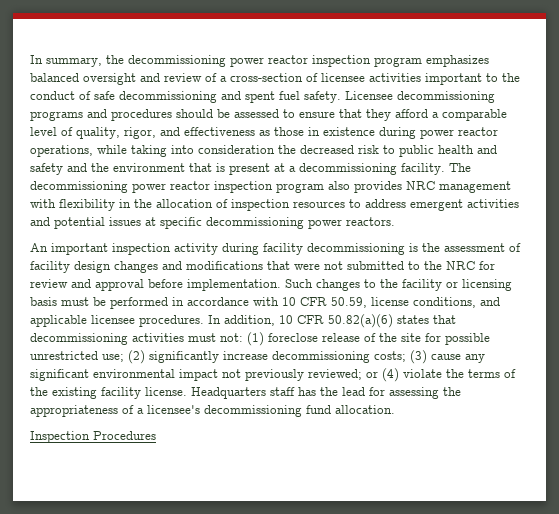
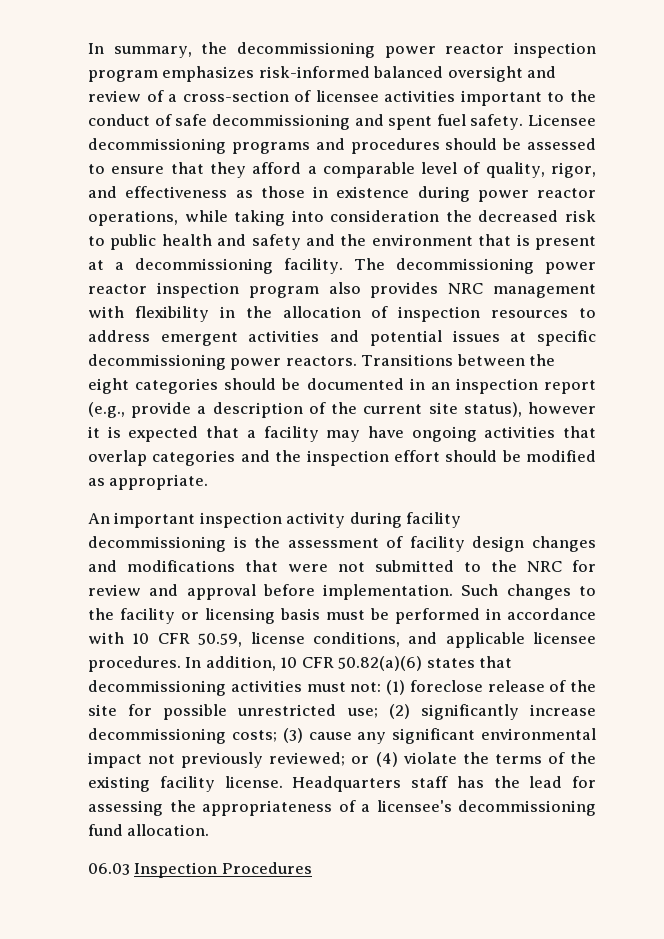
- In summary, the decommissioning power reactor inspection program emphasizes balanced oversight and review of a cross-section of licensee activities important to the conduct of safe decommissioning and spent fuel safety.
+ In summary, the decommissioning power reactor inspection program emphasizes risk-informed balanced oversight and review of a cross-section of licensee activities important to the conduct of safe decommissioning and spent fuel safety.
+ Transitions between the eight categories should be documented in an inspection report (e.g., provide a description of the current site status), however it is expected that a facility may have ongoing activities that overlap categories and the inspection effort should be modified as appropriate.
- Inspection Procedures
+ 06.03 Inspection Procedures

